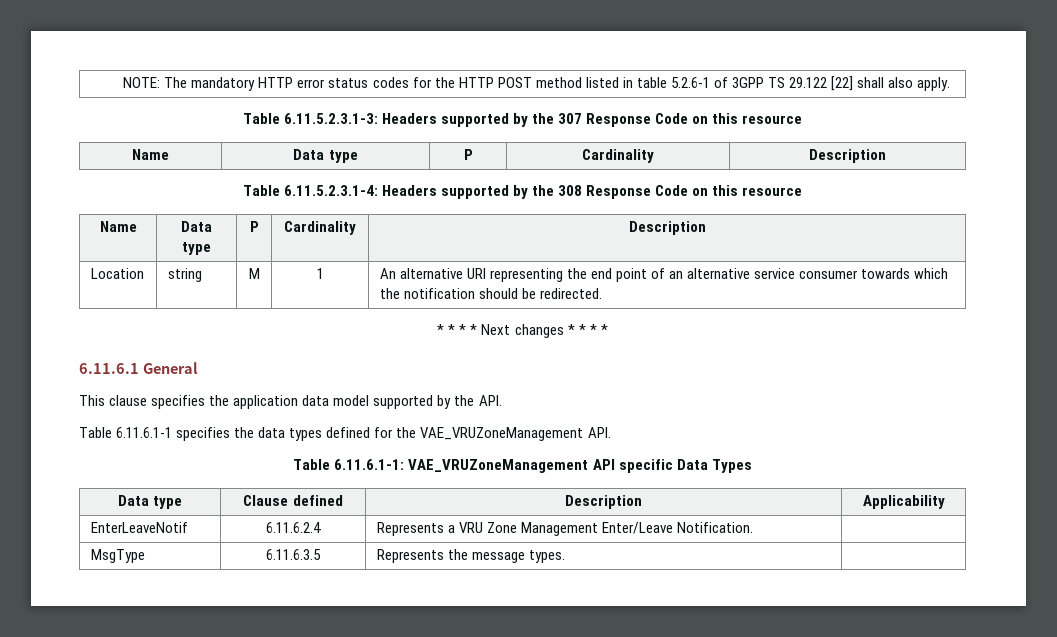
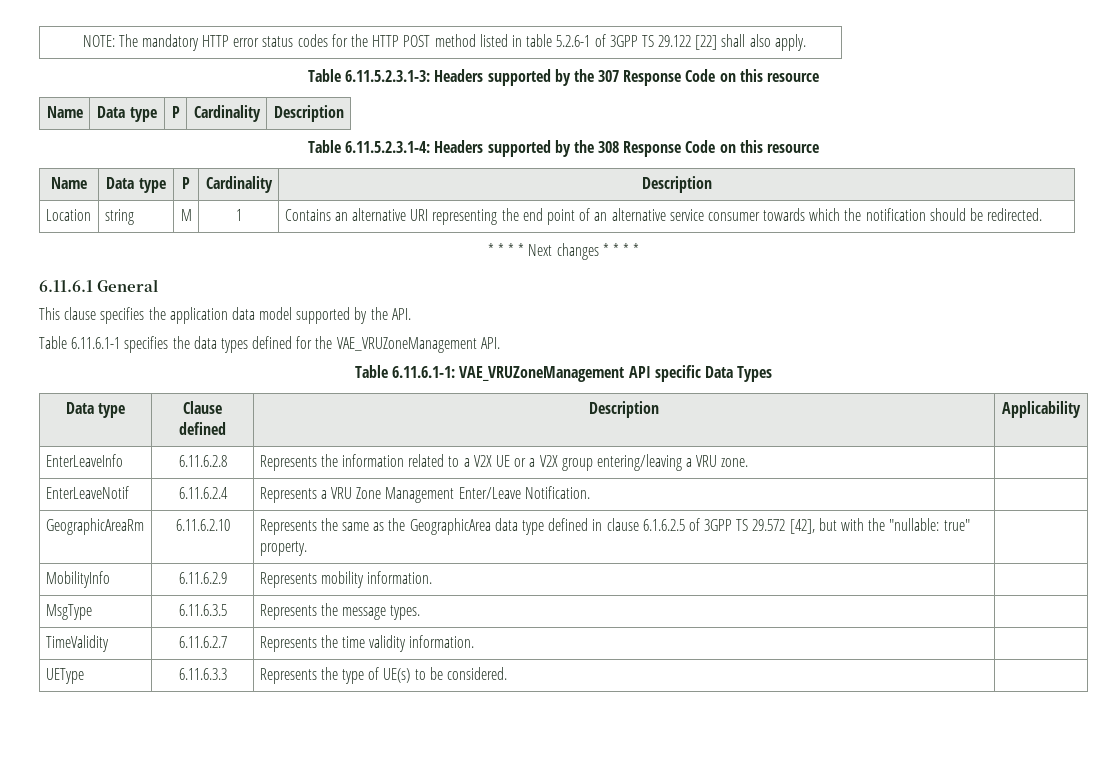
- Location | string | M | 1 | An alternative URI representing the end point of an alternative service consumer towards which the notification should be redirected.
+ Location | string | M | 1 | Contains an alternative URI representing the end point of an alternative service consumer towards which the notification should be redirected.
+ EnterLeaveInfo | 6.11.6.2.8 | Represents the information related to a V2X UE or a V2X group entering/leaving a VRU zone. |
+ GeographicAreaRm | 6.11.6.2.10 | Represents the same as the GeographicArea data type defined in clause 6.1.6.2.5 of 3GPP TS 29.572 [42], but with the "nullable: true" property. |
+ MobilityInfo | 6.11.6.2.9 | Represents mobility information. |
+ TimeValidity | 6.11.6.2.7 | Represents the time validity information. |
+ UEType | 6.11.6.3.3 | Represents the type of UE(s) to be considered. |

